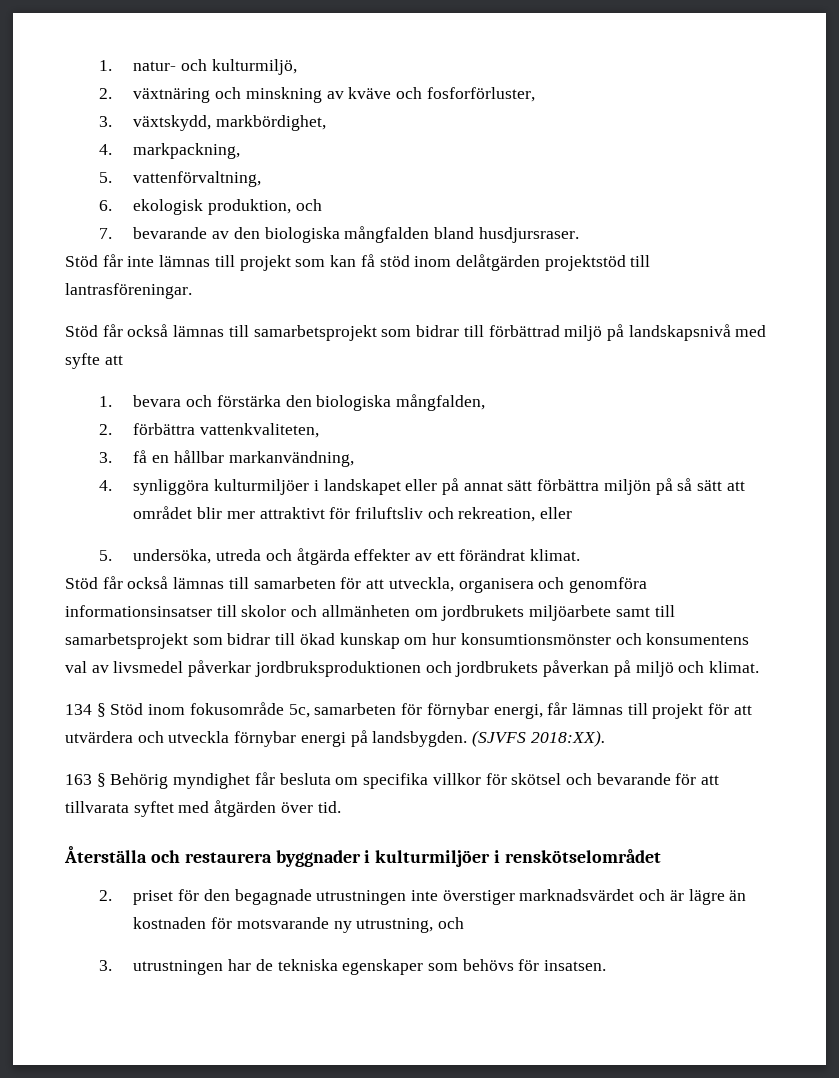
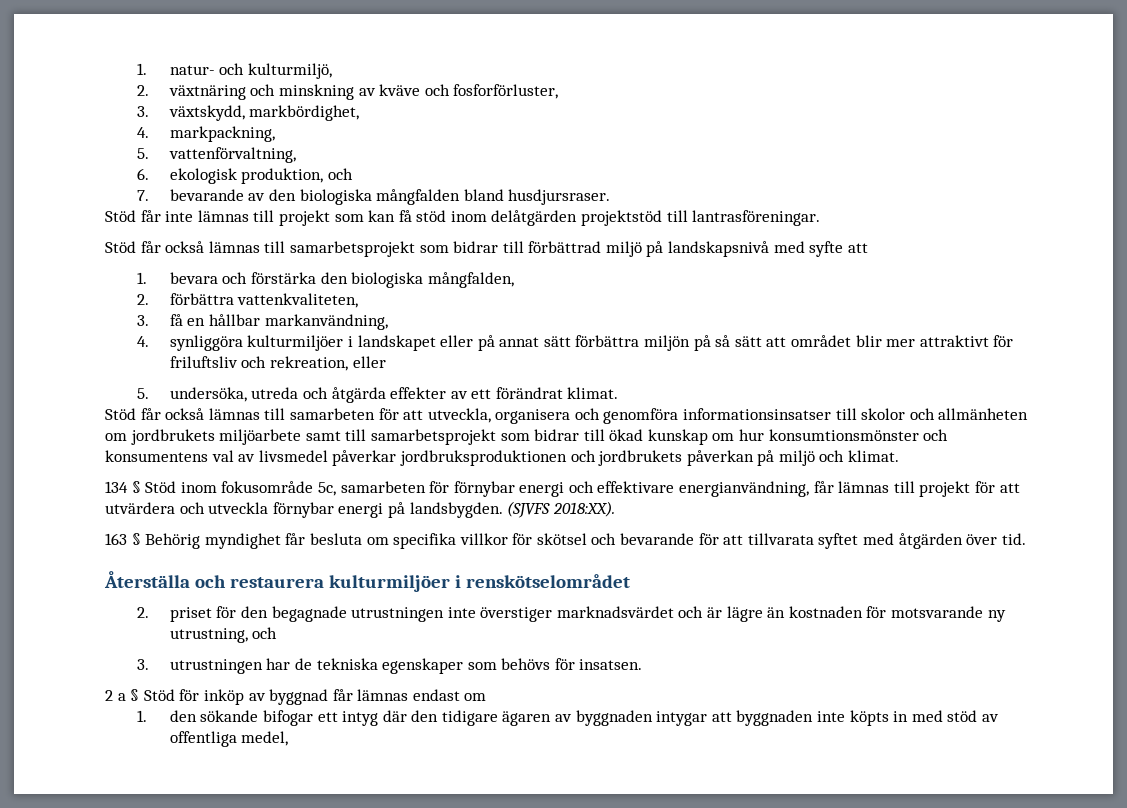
- 134 § Stöd inom fokusområde 5c, samarbeten för förnybar energi, får lämnas till projekt för att utvärdera och utveckla förnybar energi på landsbygden.
+ 134 § Stöd inom fokusområde 5c, samarbeten för förnybar energi och effektivare energianvändning, får lämnas till projekt för att utvärdera och utveckla förnybar energi på landsbygden.
- Återställa och restaurera byggnader i kulturmiljöer i renskötselområdet
+ Återställa och restaurera kulturmiljöer i renskötselområdet
+ 2 a § Stöd för inköp av byggnad får lämnas endast om
+ 1. den sökande bifogar ett intyg där den tidigare ägaren av byggnaden intygar att byggnaden inte köpts in med stöd av offentliga medel,

